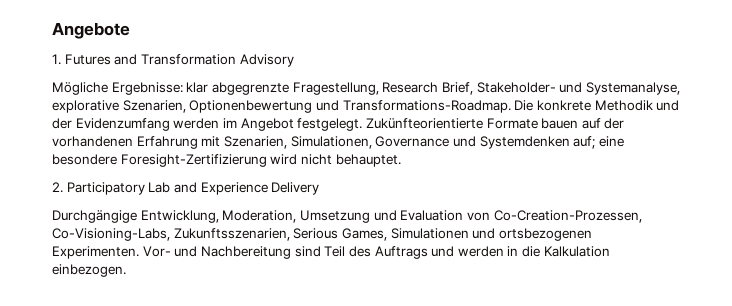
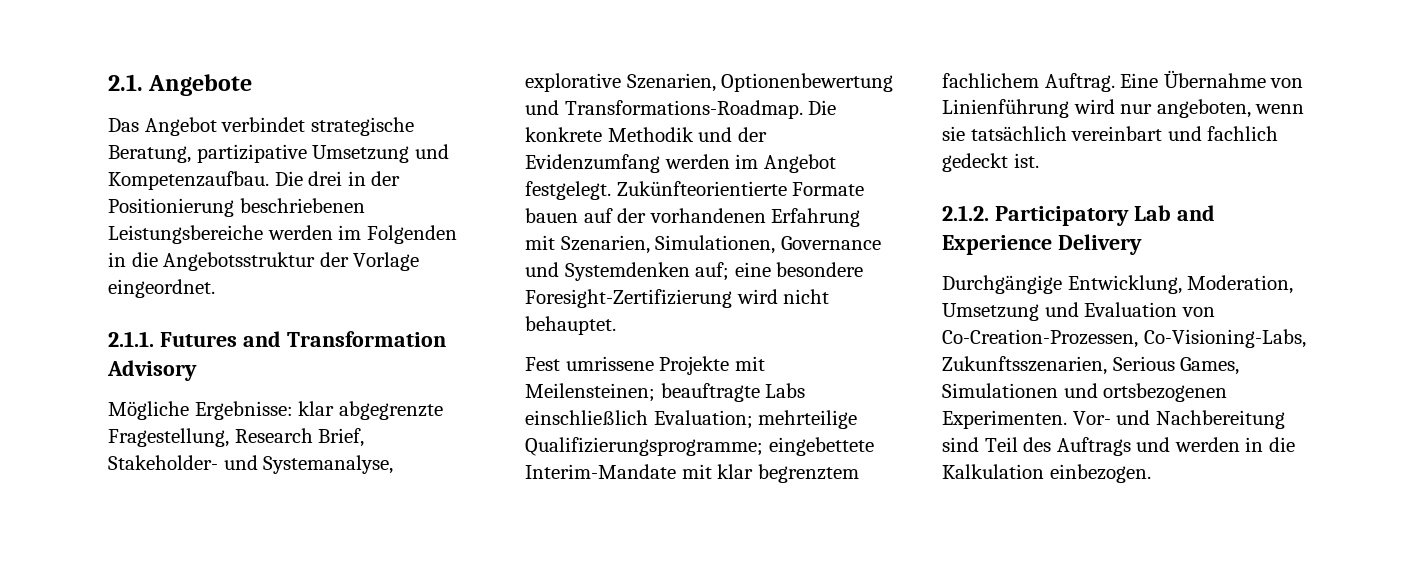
- Angebote
+ 2.1. Angebote
- 1. Futures and Transformation Advisory
+ Das Angebot verbindet strategische Beratung, partizipative Umsetzung und Kompetenzaufbau. Die drei in der Positionierung beschriebenen Leistungsbereiche werden im Folgenden in die Angebotsstruktur der Vorlage eingeordnet.
+ 2.1.1. Futures and Transformation Advisory
- 2. Participatory Lab and Experience Delivery
+ Fest umrissene Projekte mit Meilensteinen; beauftragte Labs einschließlich Evaluation; mehrteilige Qualifizierungsprogramme; eingebettete Interim-Mandate mit klar begrenztem fachlichem Auftrag. Eine Übernahme von Linienführung wird nur angeboten, wenn sie tatsächlich vereinbart und fachlich gedeckt ist.
+ 2.1.2. Participatory Lab and Experience Delivery

